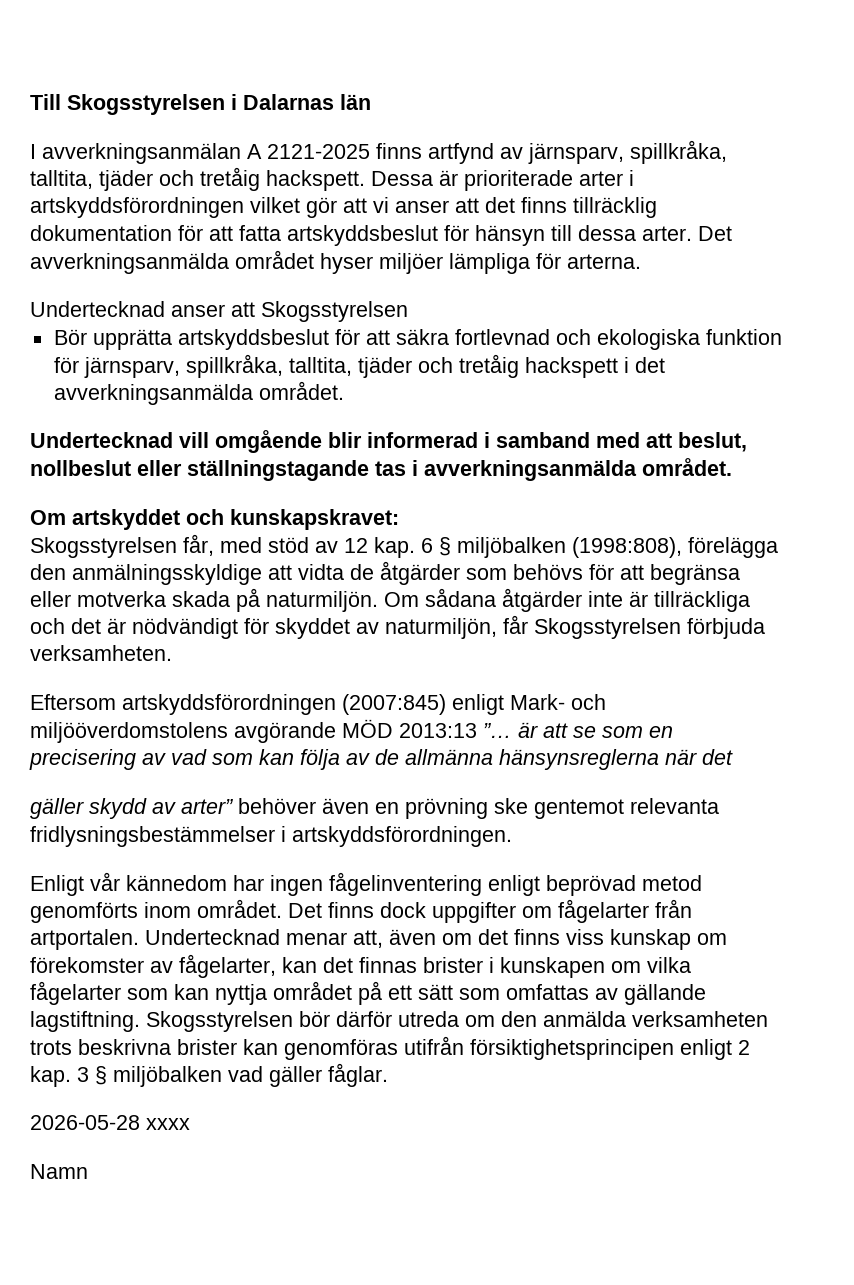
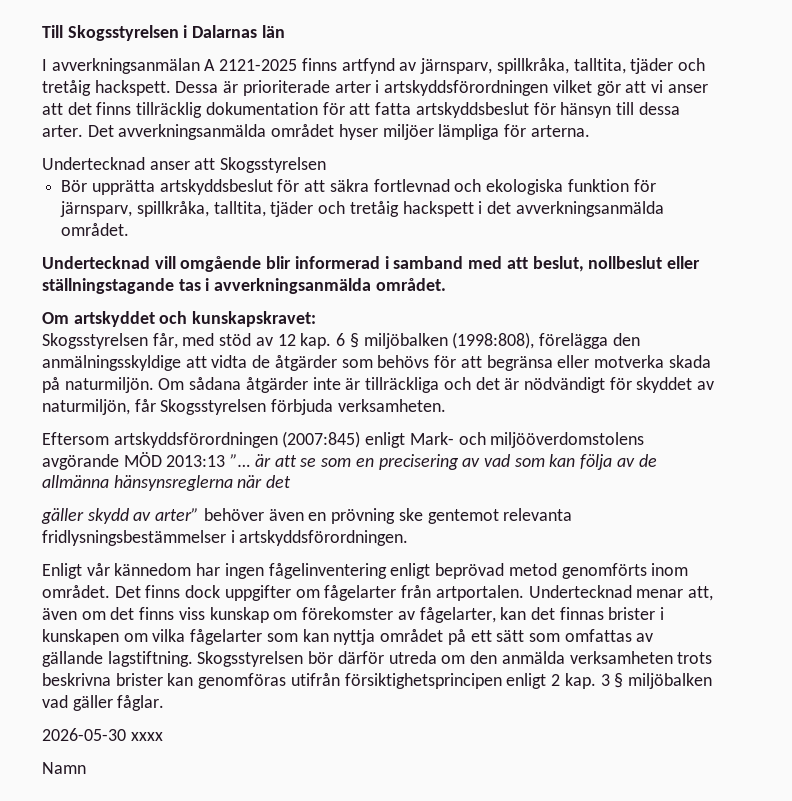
- 2026-05-28 xxxx
+ 2026-05-30 xxxx

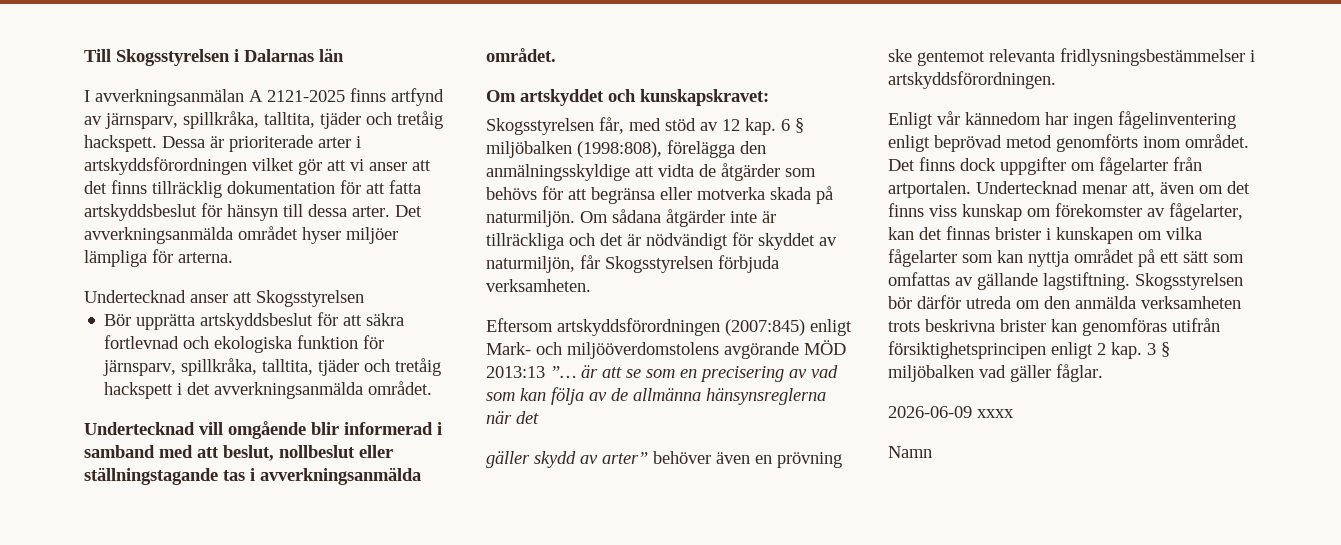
- 2026-05-30 xxxx
+ 2026-06-09 xxxx

